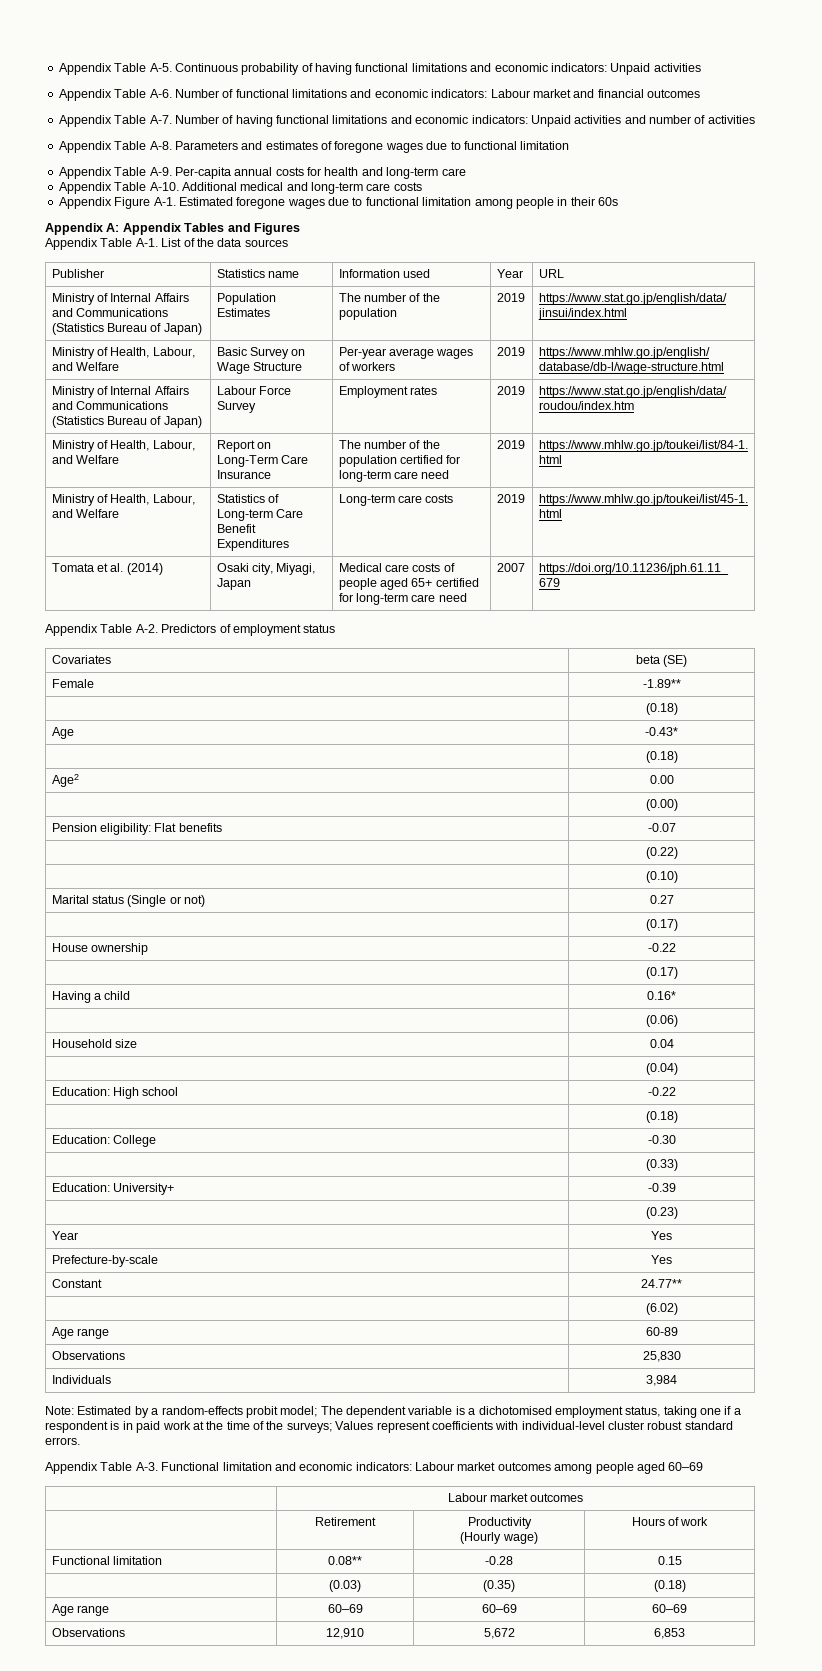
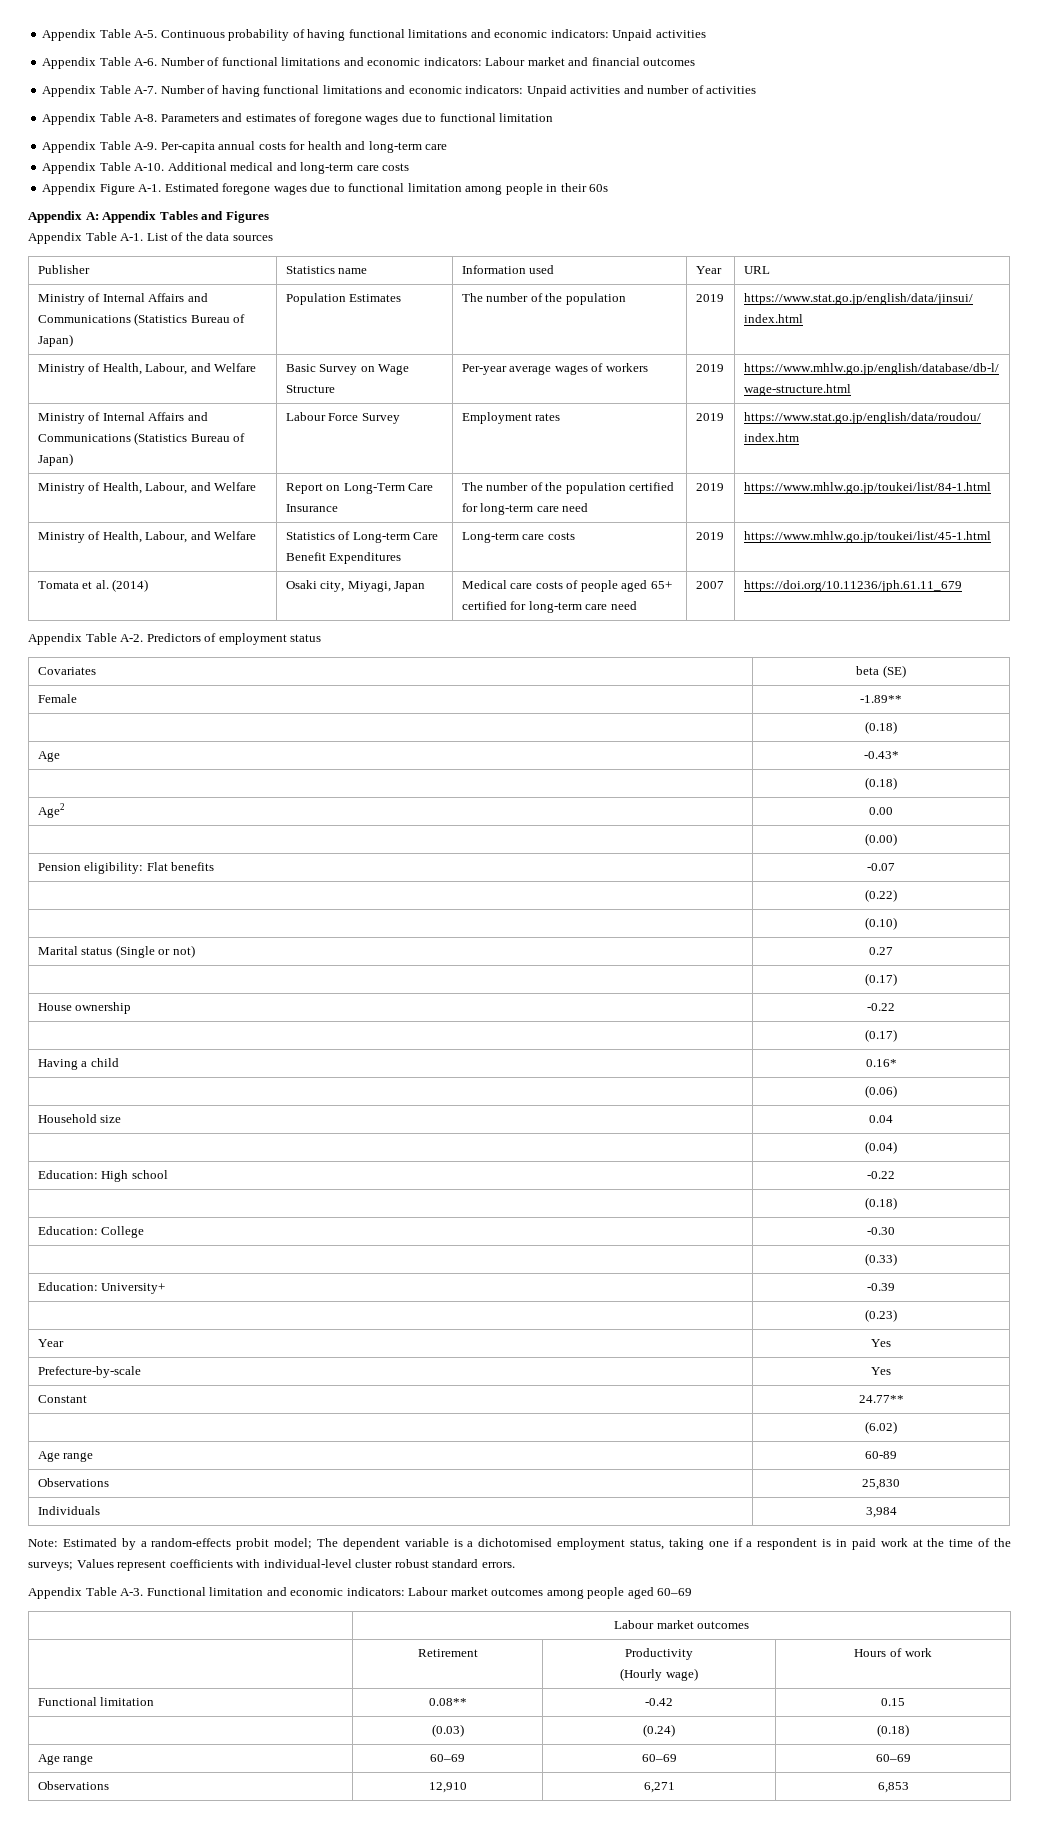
- Functional limitation | 0.08** | -0.28 | 0.15
+ Functional limitation | 0.08** | -0.42 | 0.15
- | (0.03) | (0.35) | (0.18)
+ | (0.03) | (0.24) | (0.18)
- Observations | 12,910 | 5,672 | 6,853
+ Observations | 12,910 | 6,271 | 6,853

